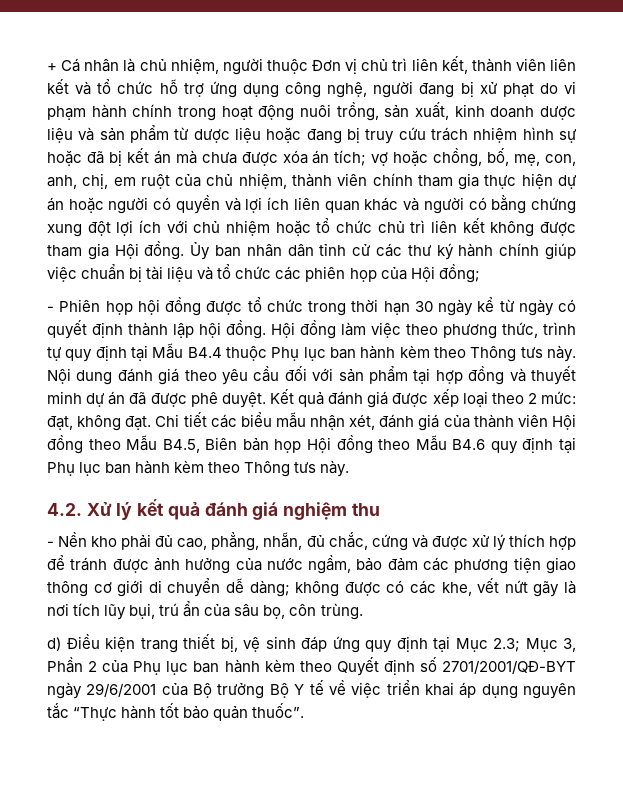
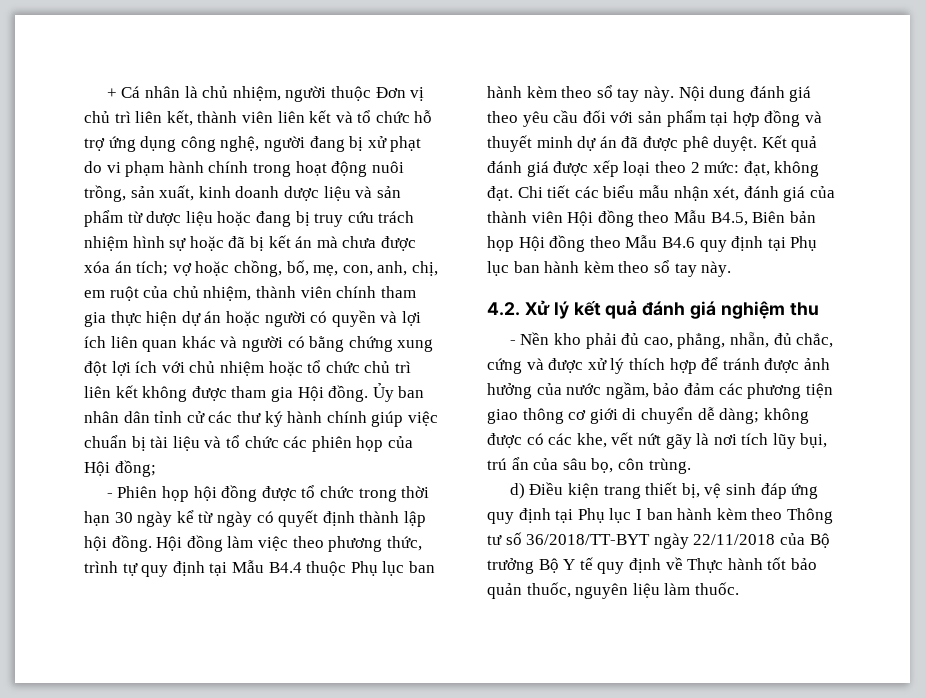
- Hội đồng làm việc theo phương thức, trình tự quy định tại Mẫu B4.4 thuộc Phụ lục ban hành kèm theo Thông tưs này.
+ Hội đồng làm việc theo phương thức, trình tự quy định tại Mẫu B4.4 thuộc Phụ lục ban hành kèm theo sổ tay này.
- Chi tiết các biểu mẫu nhận xét, đánh giá của thành viên Hội đồng theo Mẫu B4.5, Biên bản họp Hội đồng theo Mẫu B4.6 quy định tại Phụ lục ban hành kèm theo Thông tưs này.
+ Chi tiết các biểu mẫu nhận xét, đánh giá của thành viên Hội đồng theo Mẫu B4.5, Biên bản họp Hội đồng theo Mẫu B4.6 quy định tại Phụ lục ban hành kèm theo sổ tay này.
- d) Điều kiện trang thiết bị, vệ sinh đáp ứng quy định tại Mục 2.3; Mục 3, Phần 2 của Phụ lục ban hành kèm theo Quyết định số 2701/2001/QĐ-BYT ngày 29/6/2001 của Bộ trưởng Bộ Y tế về việc triển khai áp dụng nguyên tắc “Thực hành tốt bảo quản thuốc”.
+ d) Điều kiện trang thiết bị, vệ sinh đáp ứng quy định tại Phụ lục I ban hành kèm theo Thông tư số 36/2018/TT-BYT ngày 22/11/2018 của Bộ trưởng Bộ Y tế quy định về Thực hành tốt bảo quản thuốc, nguyên liệu làm thuốc.

